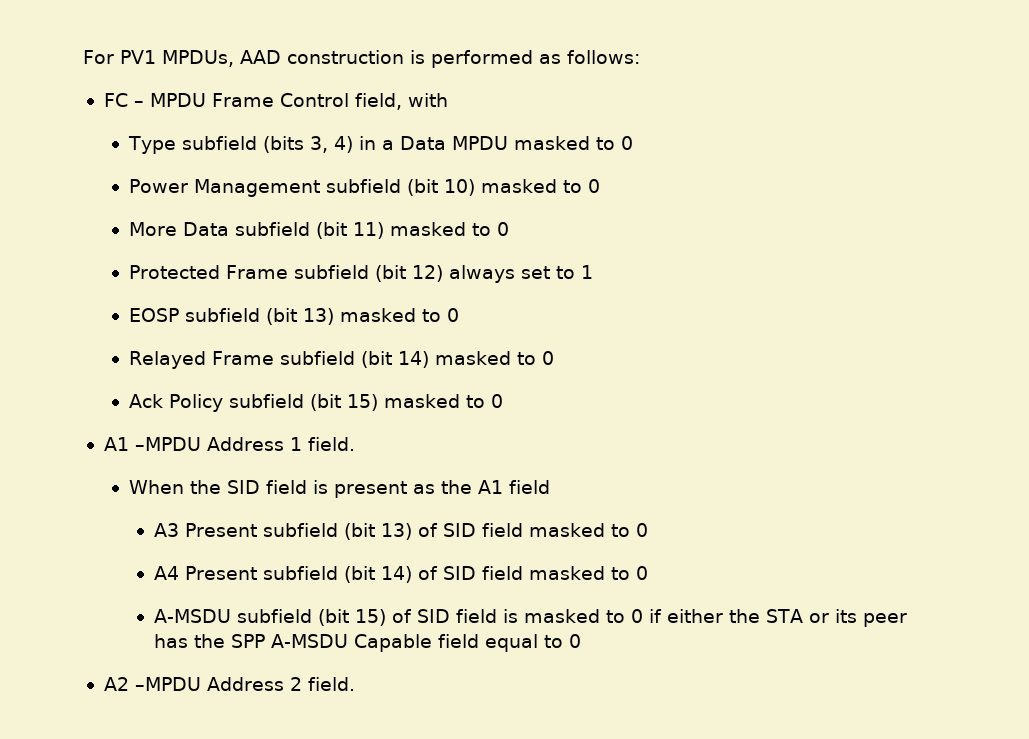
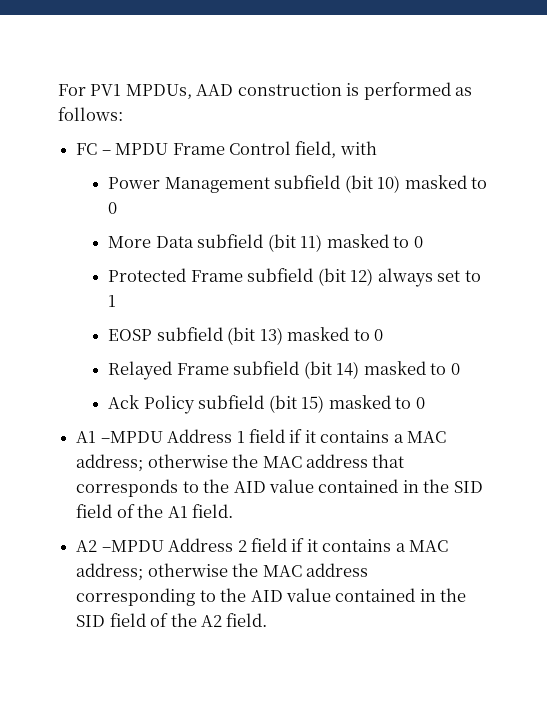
- Type subfield (bits 3, 4) in a Data MPDU masked to 0
- A1 –MPDU Address 1 field.
- When the SID field is present as the A1 field
- A3 Present subfield (bit 13) of SID field masked to 0
- A4 Present subfield (bit 14) of SID field masked to 0
- A-MSDU subfield (bit 15) of SID field is masked to 0 if either the STA or its peer has the SPP A-MSDU Capable field equal to 0
- A2 –MPDU Address 2 field.
+ A1 –MPDU Address 1 field if it contains a MAC address; otherwise the MAC address that corresponds to the AID value contained in the SID field of the A1 field.
+ A2 –MPDU Address 2 field if it contains a MAC address; otherwise the MAC address corresponding to the AID value contained in the SID field of the A2 field.

